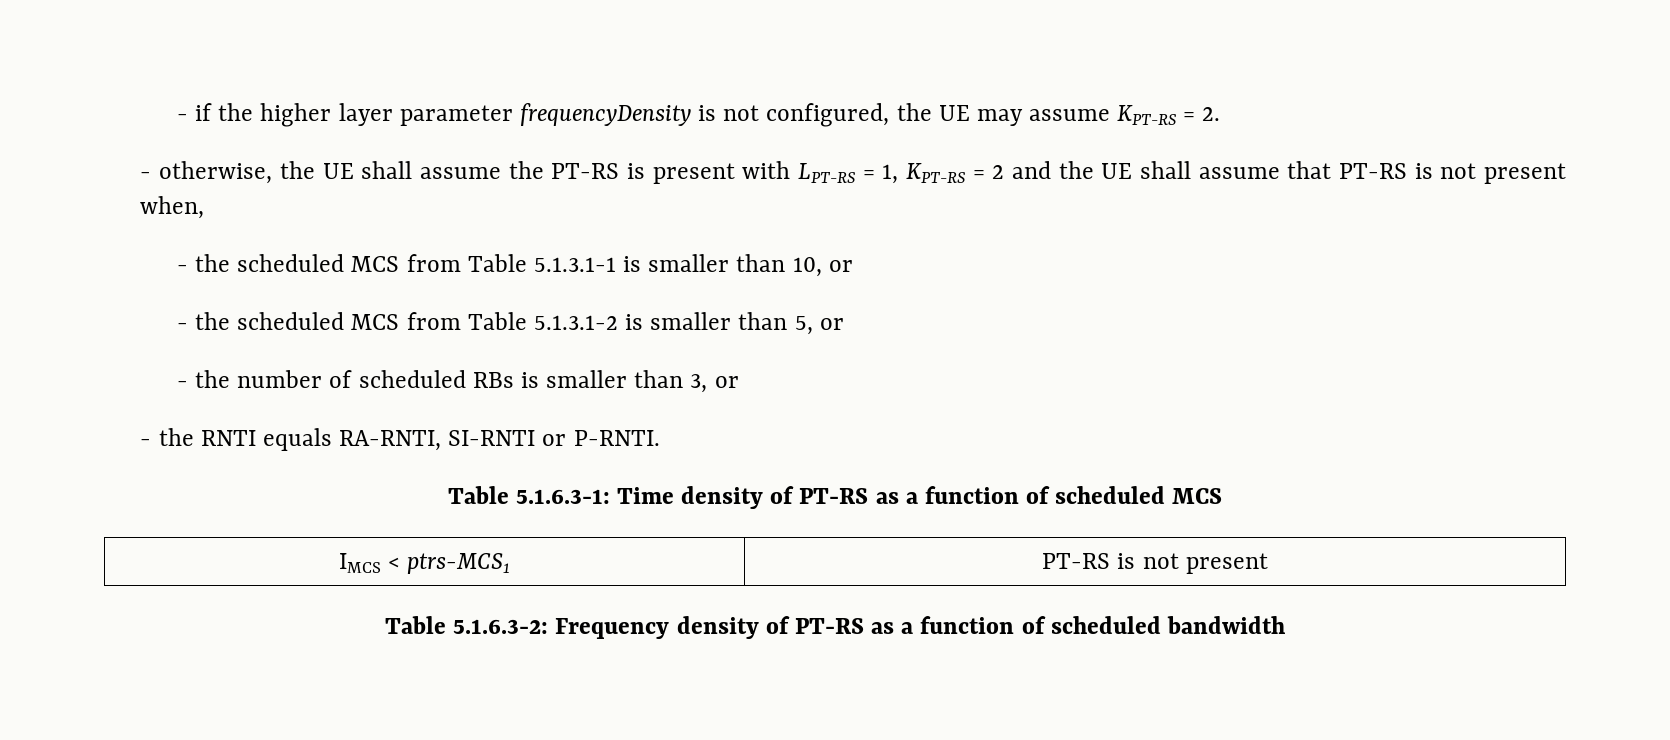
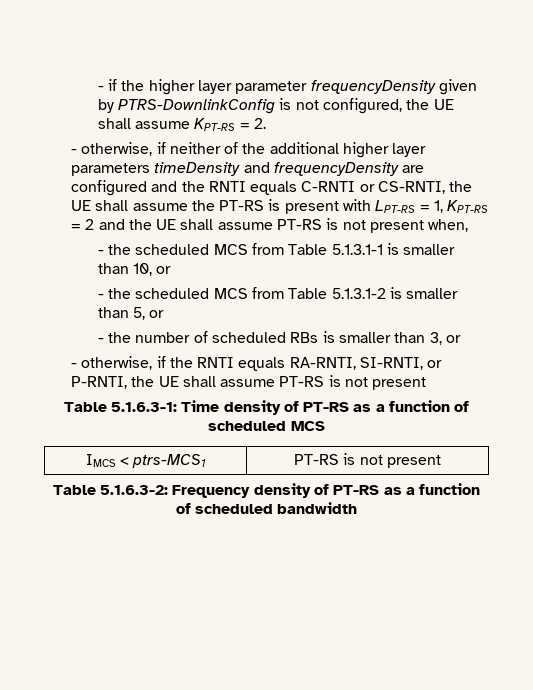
- - if the higher layer parameter frequencyDensity is not configured, the UE may assume KPT-RS = 2.
+ - if the higher layer parameter frequencyDensity given by PTRS-DownlinkConfig is not configured, the UE shall assume KPT-RS = 2.
- - otherwise, the UE shall assume the PT-RS is present with LPT-RS = 1, KPT-RS = 2 and the UE shall assume that PT-RS is not present when,
+ - otherwise, if neither of the additional higher layer parameters timeDensity and frequencyDensity are configured and the RNTI equals C-RNTI or CS-RNTI, the UE shall assume the PT-RS is present with LPT-RS = 1, KPT-RS = 2 and the UE shall assume PT-RS is not present when,
- - the RNTI equals RA-RNTI, SI-RNTI or P-RNTI.
+ - otherwise, if the RNTI equals RA-RNTI, SI-RNTI, or P-RNTI, the UE shall assume PT-RS is not present

